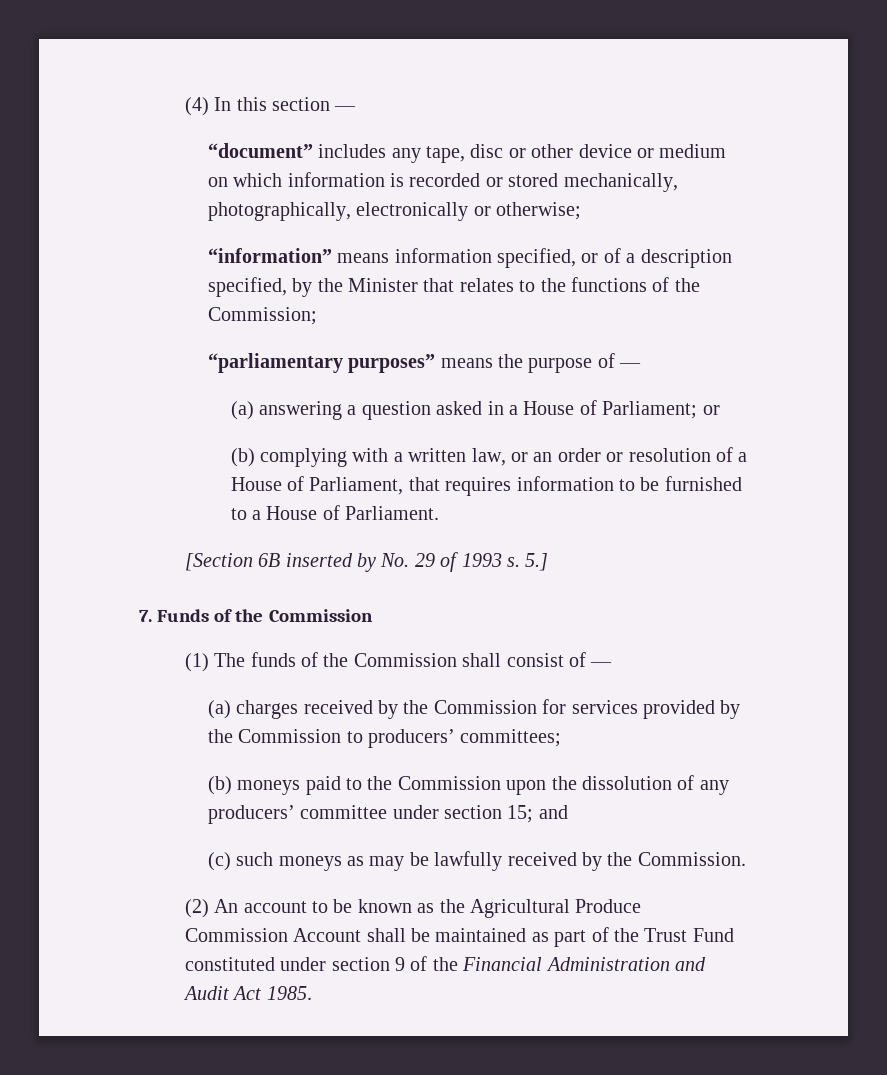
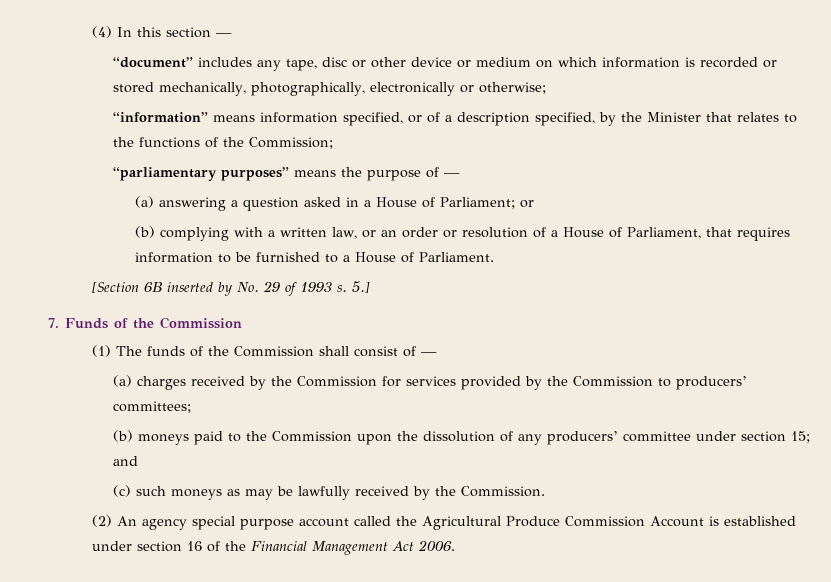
- (2) An account to be known as the Agricultural Produce Commission Account shall be maintained as part of the Trust Fund constituted under section 9 of the Financial Administration and Audit Act 1985.
+ (2) An agency special purpose account called the Agricultural Produce Commission Account is established under section 16 of the Financial Management Act 2006.

